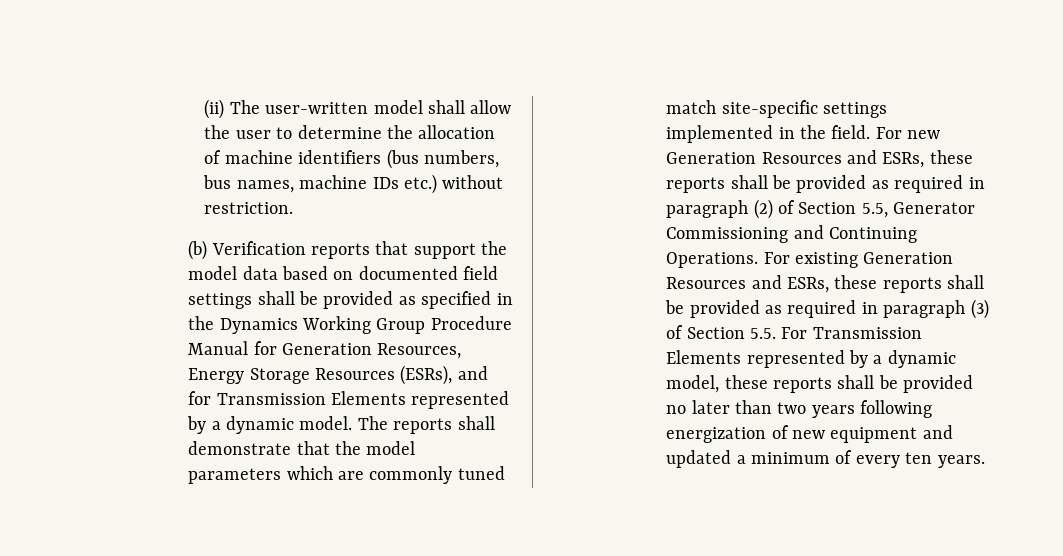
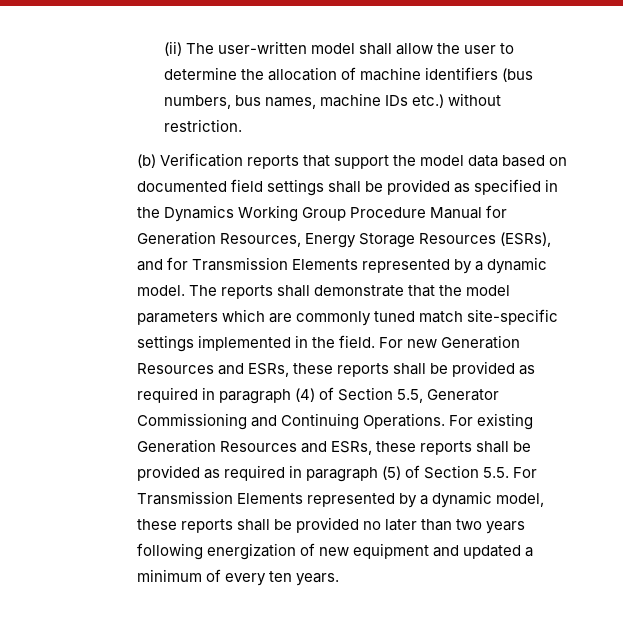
- For new Generation Resources and ESRs, these reports shall be provided as required in paragraph (2) of Section 5.5, Generator Commissioning and Continuing Operations.
+ For new Generation Resources and ESRs, these reports shall be provided as required in paragraph (4) of Section 5.5, Generator Commissioning and Continuing Operations.
- For existing Generation Resources and ESRs, these reports shall be provided as required in paragraph (3) of Section 5.5. For Transmission Elements represented by a dynamic model, these reports shall be provided no later than two years following energization of new equipment and updated a minimum of every ten years.
+ For existing Generation Resources and ESRs, these reports shall be provided as required in paragraph (5) of Section 5.5. For Transmission Elements represented by a dynamic model, these reports shall be provided no later than two years following energization of new equipment and updated a minimum of every ten years.

